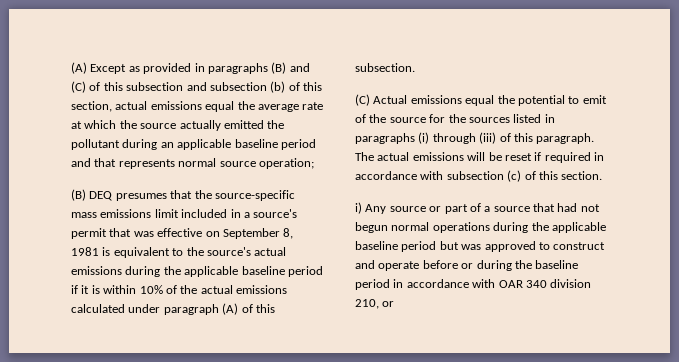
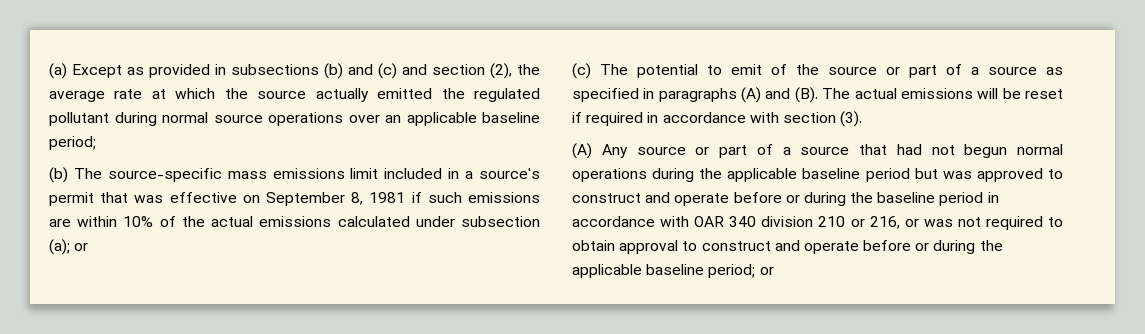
- (A) Except as provided in paragraphs (B) and (C) of this subsection and subsection (b) of this section, actual emissions equal the average rate at which the source actually emitted the pollutant during an applicable baseline period and that represents normal source operation;
- (B) DEQ presumes that the source-specific mass emissions limit included in a source's permit that was effective on September 8, 1981 is equivalent to the source's actual emissions during the applicable baseline period if it is within 10% of the actual emissions calculated under paragraph (A) of this subsection.
- (C) Actual emissions equal the potential to emit of the source for the sources listed in paragraphs (i) through (iii) of this paragraph. The actual emissions will be reset if required in accordance with subsection (c) of this section.
- i) Any source or part of a source that had not begun normal operations during the applicable baseline period but was approved to construct and operate before or during the baseline period in accordance with OAR 340 division 210, or
+ (a) Except as provided in subsections (b) and (c) and section (2), the average rate at which the source actually emitted the regulated pollutant during normal source operations over an applicable baseline period;
+ (b) The source-specific mass emissions limit included in a source's permit that was effective on September 8, 1981 if such emissions are within 10% of the actual emissions calculated under subsection (a); or
+ (c) The potential to emit of the source or part of a source as specified in paragraphs (A) and (B). The actual emissions will be reset if required in accordance with section (3).
+ (A) Any source or part of a source that had not begun normal operations during the applicable baseline period but was approved to construct and operate before or during the baseline period in accordance with OAR 340 division 210 or 216, or was not required to obtain approval to construct and operate before or during the applicable baseline period; or

